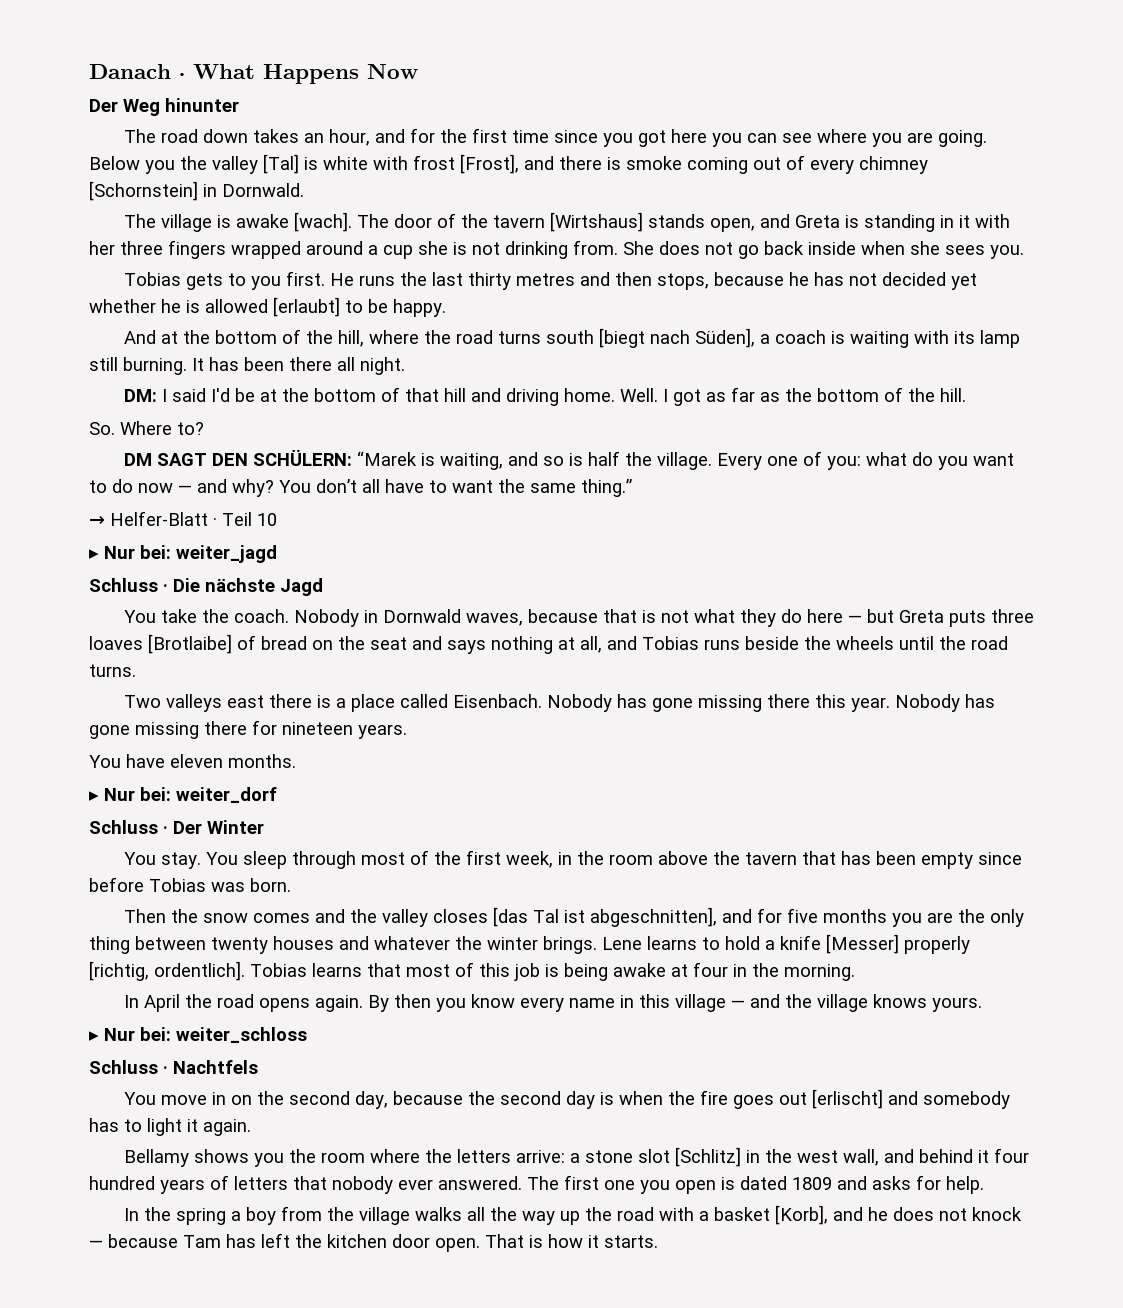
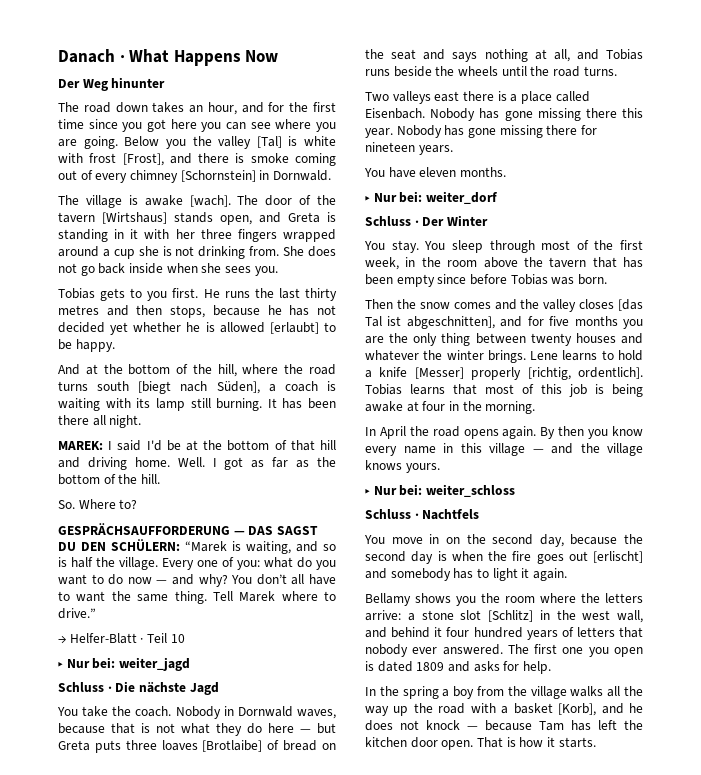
- DM: I said I'd be at the bottom of that hill and driving home.
+ MAREK: I said I'd be at the bottom of that hill and driving home.
- DM SAGT DEN SCHÜLERN: “Marek is waiting, and so is half the village.
+ GESPRÄCHSAUFFORDERUNG — DAS SAGST DU DEN SCHÜLERN: “Marek is waiting, and so is half the village.
- You don’t all have to want the same thing.”
+ You don’t all have to want the same thing. Tell Marek where to drive.”

